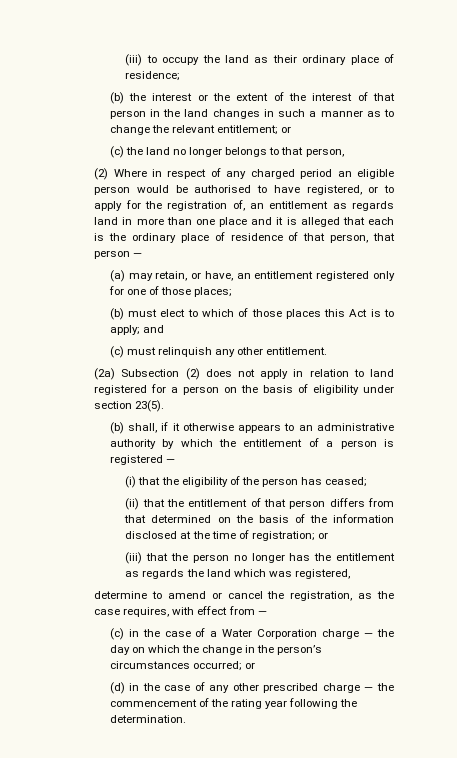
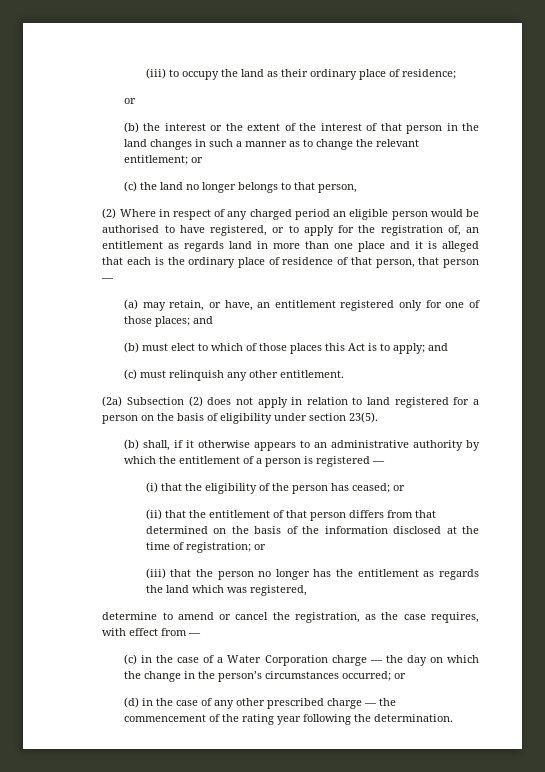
  (iii) to occupy the land as their ordinary place of residence;
+ or
- (a) may retain, or have, an entitlement registered only for one of those places;
+ (a) may retain, or have, an entitlement registered only for one of those places; and
- (i) that the eligibility of the person has ceased;
+ (i) that the eligibility of the person has ceased; or

